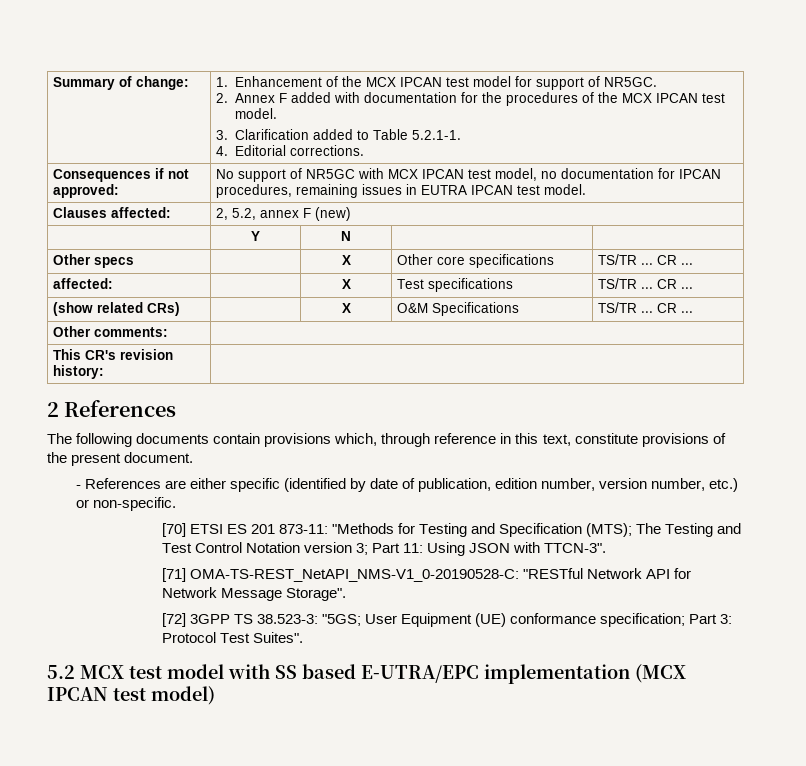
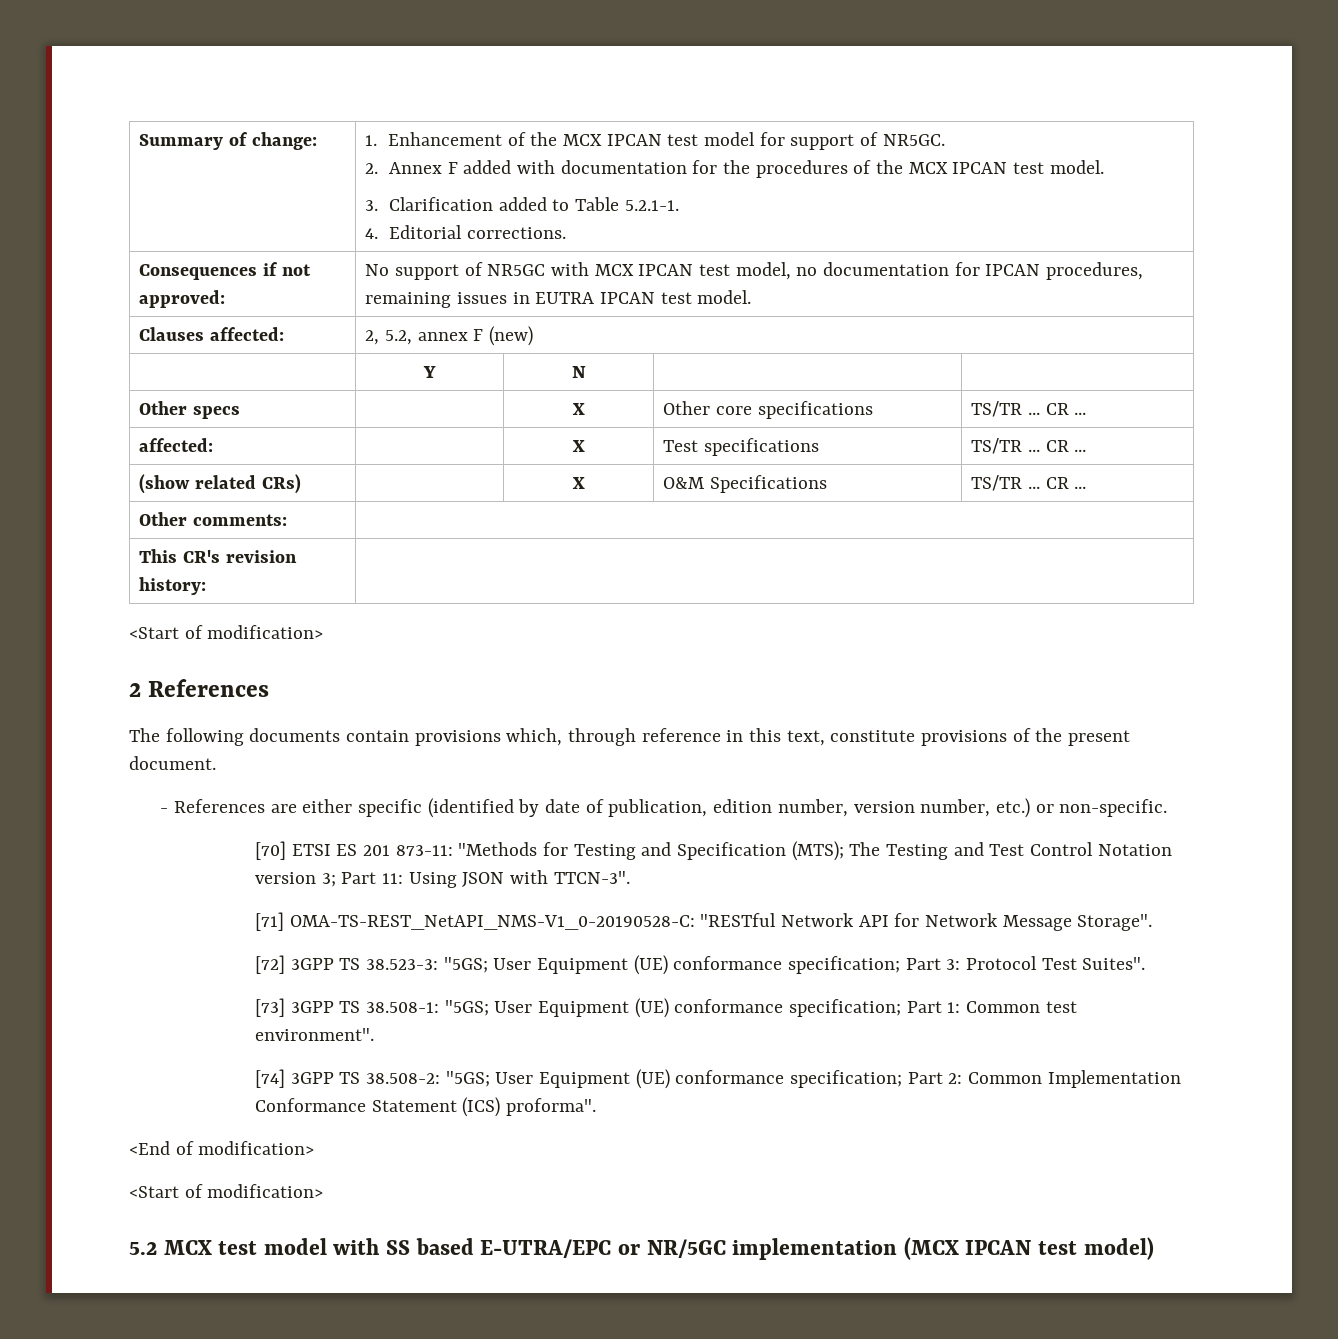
  This CR's revision history: |
+ <Start of modification>
+ [73] 3GPP TS 38.508-1: "5GS; User Equipment (UE) conformance specification; Part 1: Common test environment".
+ [74] 3GPP TS 38.508-2: "5GS; User Equipment (UE) conformance specification; Part 2: Common Implementation Conformance Statement (ICS) proforma".
+ <End of modification>
+ <Start of modification>
- 5.2 MCX test model with SS based E-UTRA/EPC implementation (MCX IPCAN test model)
+ 5.2 MCX test model with SS based E-UTRA/EPC or NR/5GC implementation (MCX IPCAN test model)

